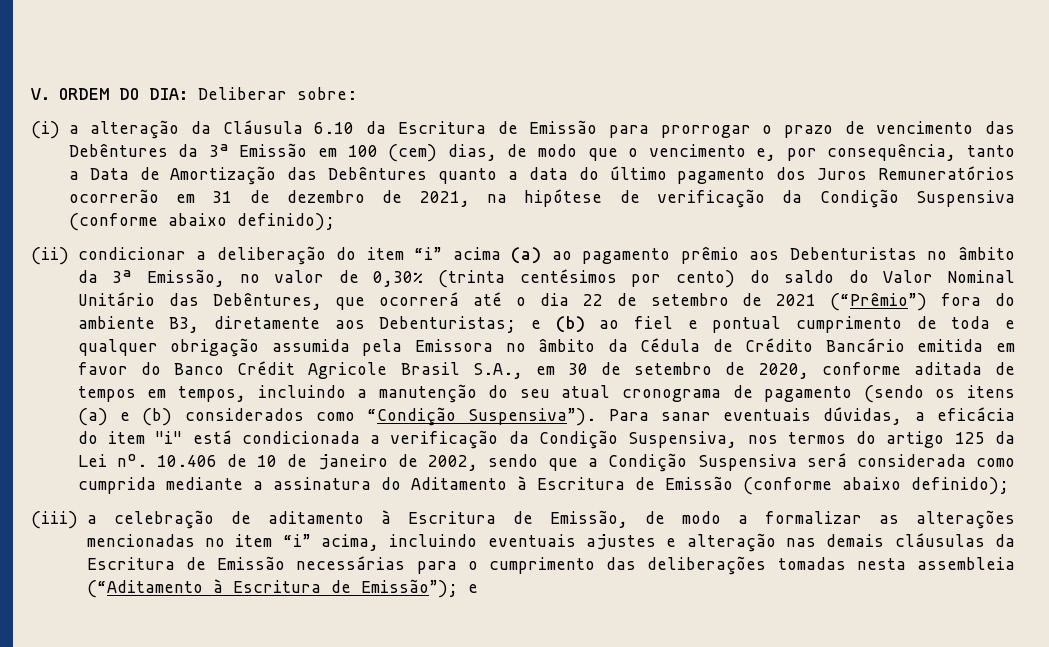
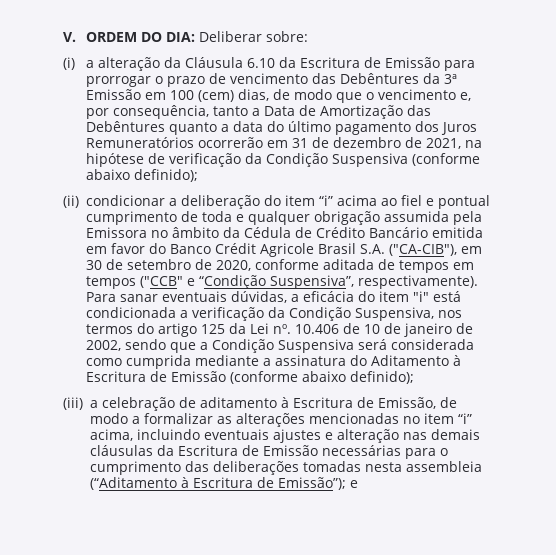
- (ii) condicionar a deliberação do item “i” acima (a) ao pagamento prêmio aos Debenturistas no âmbito da 3ª Emissão, no valor de 0,30% (trinta centésimos por cento) do saldo do Valor Nominal Unitário das Debêntures, que ocorrerá até o dia 22 de setembro de 2021 (“Prêmio”) fora do ambiente B3, diretamente aos Debenturistas; e (b) ao fiel e pontual cumprimento de toda e qualquer obrigação assumida pela Emissora no âmbito da Cédula de Crédito Bancário emitida em favor do Banco Crédit Agricole Brasil S.A., em 30 de setembro de 2020, conforme aditada de tempos em tempos, incluindo a manutenção do seu atual cronograma de pagamento (sendo os itens (a) e (b) considerados como “Condição Suspensiva”).
+ (ii) condicionar a deliberação do item “i” acima ao fiel e pontual cumprimento de toda e qualquer obrigação assumida pela Emissora no âmbito da Cédula de Crédito Bancário emitida em favor do Banco Crédit Agricole Brasil S.A. ("CA-CIB"), em 30 de setembro de 2020, conforme aditada de tempos em tempos ("CCB" e “Condição Suspensiva”, respectivamente).

